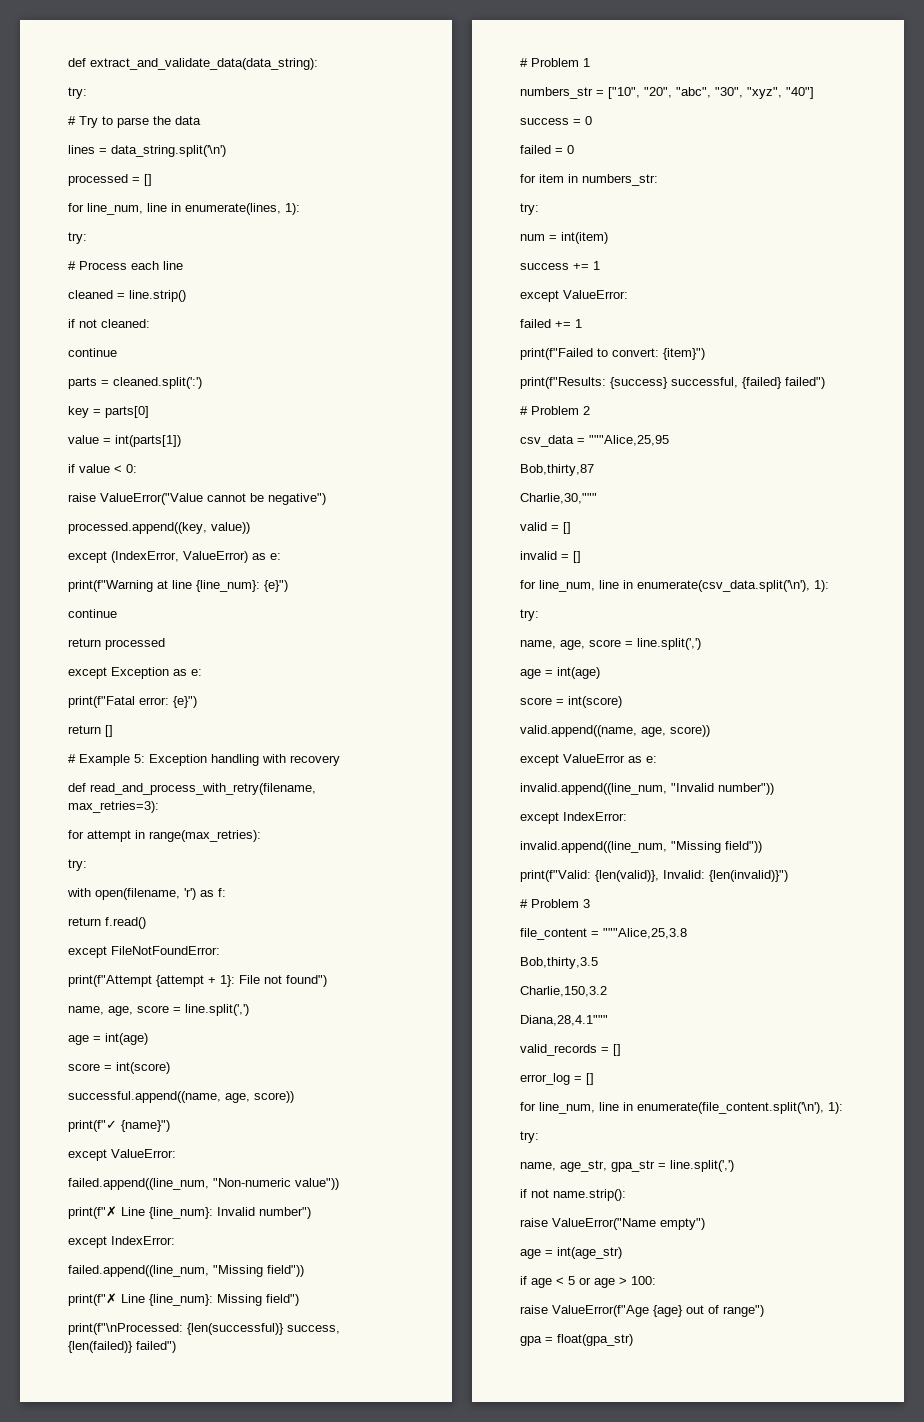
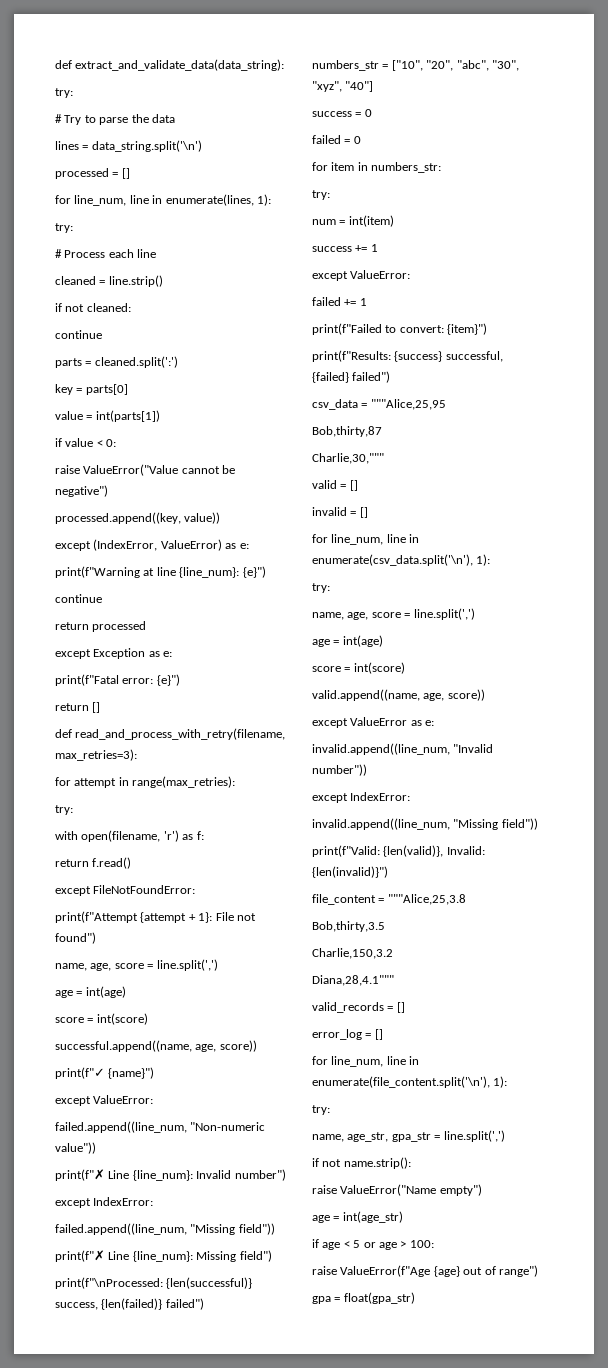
- # Example 5: Exception handling with recovery
- # Problem 1
- # Problem 2
- # Problem 3

